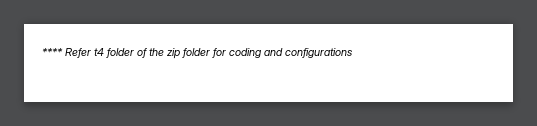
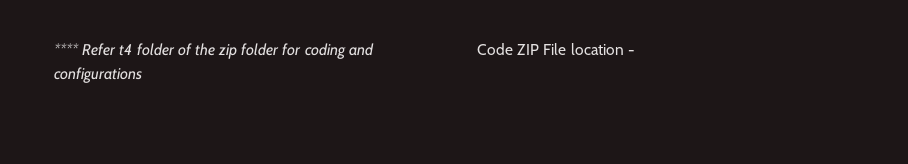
+ Code ZIP File location -

